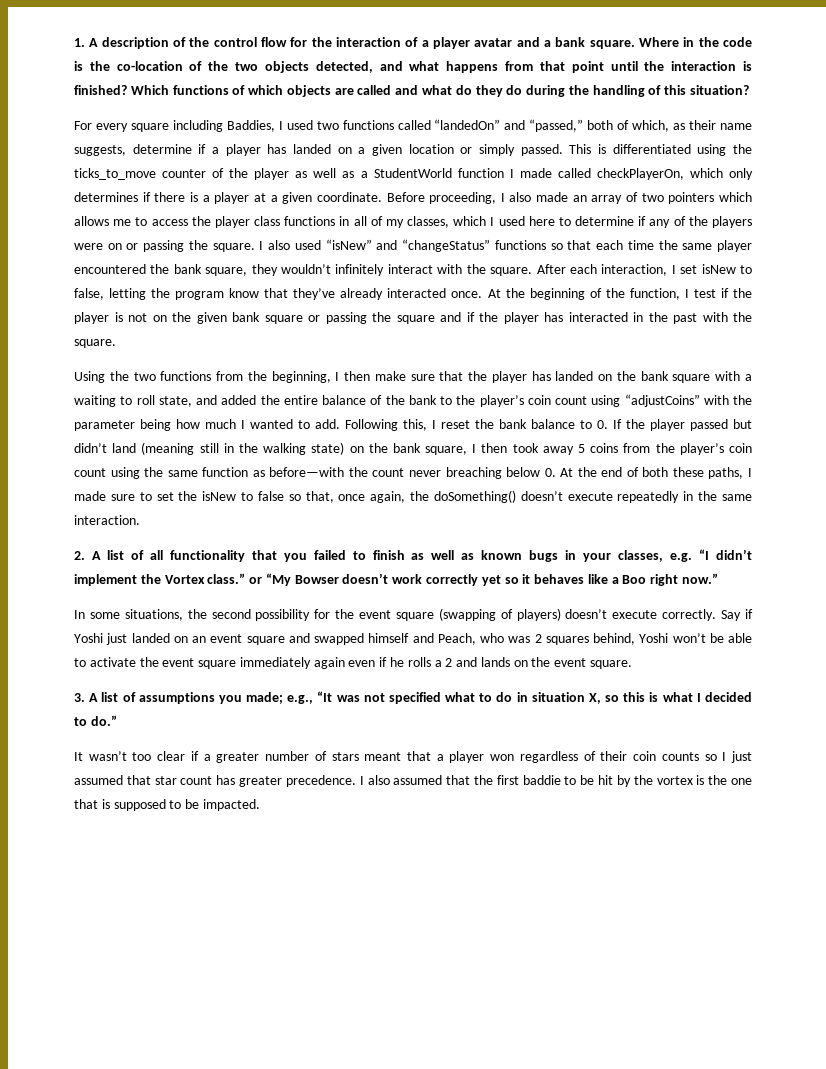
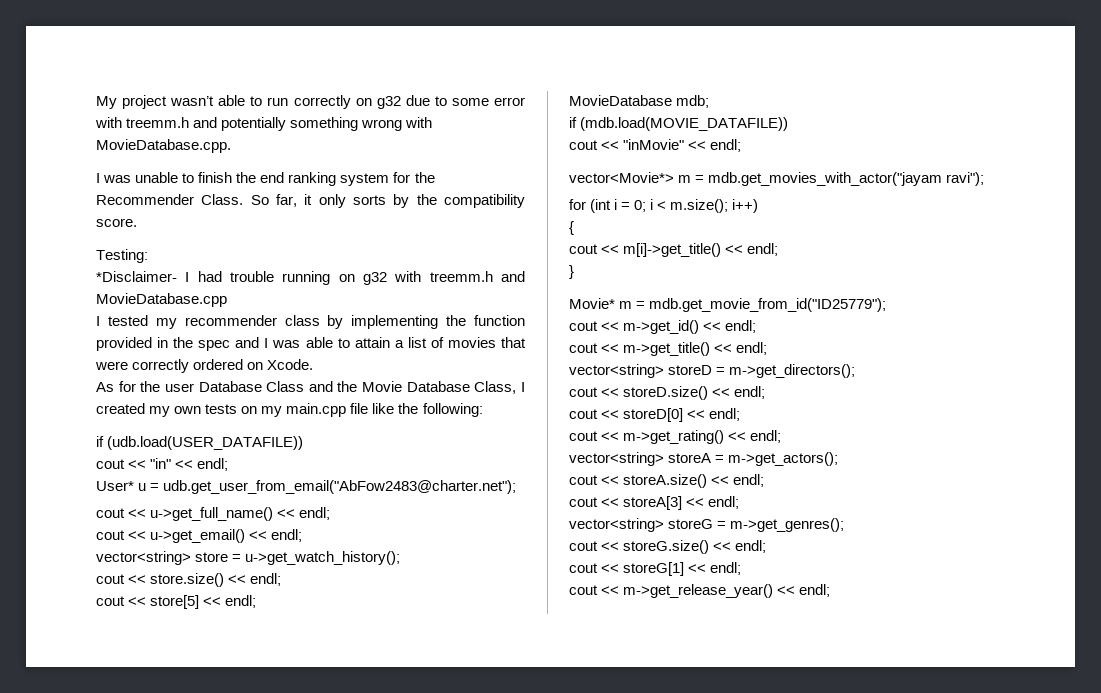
- 1. A description of the control flow for the interaction of a player avatar and a bank square. Where in the code is the co-location of the two objects detected, and what happens from that point until the interaction is finished? Which functions of which objects are called and what do they do during the handling of this situation?
- For every square including Baddies, I used two functions called “landedOn” and “passed,” both of which, as their name suggests, determine if a player has landed on a given location or simply passed. This is differentiated using the ticks_to_move counter of the player as well as a StudentWorld function I made called checkPlayerOn, which only determines if there is a player at a given coordinate. Before proceeding, I also made an array of two pointers which allows me to access the player class functions in all of my classes, which I used here to determine if any of the players were on or passing the square. I also used “isNew” and “changeStatus” functions so that each time the same player encountered the bank square, they wouldn’t infinitely interact with the square. After each interaction, I set isNew to false, letting the program know that they’ve already interacted once. At the beginning of the function, I test if the player is not on the given bank square or passing the square and if the player has interacted in the past with the square.
- Using the two functions from the beginning, I then make sure that the player has landed on the bank square with a waiting to roll state, and added the entire balance of the bank to the player’s coin count using “adjustCoins” with the parameter being how much I wanted to add. Following this, I reset the bank balance to 0. If the player passed but didn’t land (meaning still in the walking state) on the bank square, I then took away 5 coins from the player’s coin count using the same function as before—with the count never breaching below 0. At the end of both these paths, I made sure to set the isNew to false so that, once again, the doSomething() doesn’t execute repeatedly in the same interaction.
- 2. A list of all functionality that you failed to finish as well as known bugs in your classes, e.g. “I didn’t implement the Vortex class.” or “My Bowser doesn’t work correctly yet so it behaves like a Boo right now.”
- In some situations, the second possibility for the event square (swapping of players) doesn’t execute correctly. Say if Yoshi just landed on an event square and swapped himself and Peach, who was 2 squares behind, Yoshi won’t be able to activate the event square immediately again even if he rolls a 2 and lands on the event square.
- 3. A list of assumptions you made; e.g., “It was not specified what to do in situation X, so this is what I decided to do.”
- It wasn’t too clear if a greater number of stars meant that a player won regardless of their coin counts so I just assumed that star count has greater precedence. I also assumed that the first baddie to be hit by the vortex is the one that is supposed to be impacted.
+ My project wasn’t able to run correctly on g32 due to some error with treemm.h and potentially something wrong with MovieDatabase.cpp.
+ I was unable to finish the end ranking system for the Recommender Class. So far, it only sorts by the compatibility score.
+ Testing:
+ *Disclaimer- I had trouble running on g32 with treemm.h and MovieDatabase.cpp
+ I tested my recommender class by implementing the function provided in the spec and I was able to attain a list of movies that were correctly ordered on Xcode.
+ As for the user Database Class and the Movie Database Class, I created my own tests on my main.cpp file like the following:
+ if (udb.load(USER_DATAFILE))
+ cout << "in" << endl;
+ User* u = udb.get_user_from_email("AbFow2483@charter.net");
+ cout << u->get_full_name() << endl;
+ cout << u->get_email() << endl;
+ vector<string> store = u->get_watch_history();
+ cout << store.size() << endl;
+ cout << store[5] << endl;
+ MovieDatabase mdb;
+ if (mdb.load(MOVIE_DATAFILE))
+ cout << "inMovie" << endl;
+ vector<Movie*> m = mdb.get_movies_with_actor("jayam ravi");
+ for (int i = 0; i < m.size(); i++)
+ {
+ cout << m[i]->get_title() << endl;
+ }
+ Movie* m = mdb.get_movie_from_id("ID25779");
+ cout << m->get_id() << endl;
+ cout << m->get_title() << endl;
+ vector<string> storeD = m->get_directors();
+ cout << storeD.size() << endl;
+ cout << storeD[0] << endl;
+ cout << m->get_rating() << endl;
+ vector<string> storeA = m->get_actors();
+ cout << storeA.size() << endl;
+ cout << storeA[3] << endl;
+ vector<string> storeG = m->get_genres();
+ cout << storeG.size() << endl;
+ cout << storeG[1] << endl;
+ cout << m->get_release_year() << endl;

